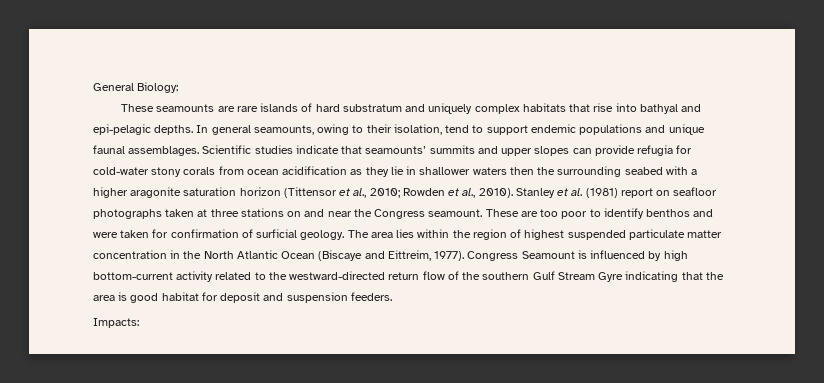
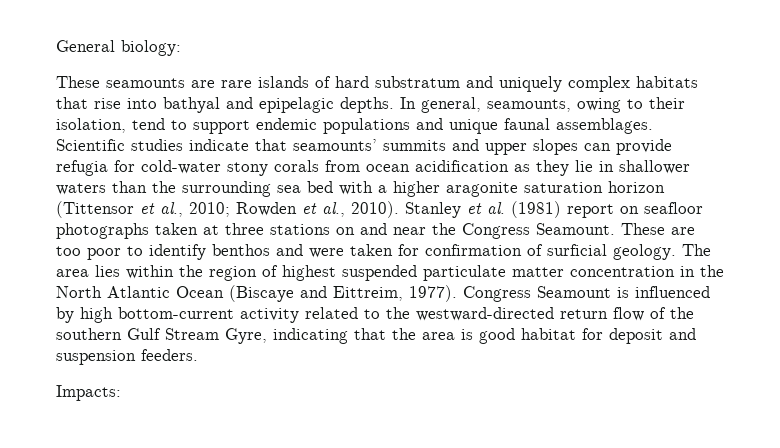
- General Biology:
+ General biology:
- These seamounts are rare islands of hard substratum and uniquely complex habitats that rise into bathyal and epi-pelagic depths.
+ These seamounts are rare islands of hard substratum and uniquely complex habitats that rise into bathyal and epipelagic depths.
- In general seamounts, owing to their isolation, tend to support endemic populations and unique faunal assemblages.
+ In general, seamounts, owing to their isolation, tend to support endemic populations and unique faunal assemblages.
- Scientific studies indicate that seamounts’ summits and upper slopes can provide refugia for cold-water stony corals from ocean acidification as they lie in shallower waters then the surrounding seabed with a higher aragonite saturation horizon (Tittensor et al., 2010; Rowden et al., 2010).
+ Scientific studies indicate that seamounts’ summits and upper slopes can provide refugia for cold-water stony corals from ocean acidification as they lie in shallower waters than the surrounding sea bed with a higher aragonite saturation horizon (Tittensor et al., 2010; Rowden et al., 2010).
- Stanley et al. (1981) report on seafloor photographs taken at three stations on and near the Congress seamount.
+ Stanley et al. (1981) report on seafloor photographs taken at three stations on and near the Congress Seamount.
- Congress Seamount is influenced by high bottom-current activity related to the westward-directed return flow of the southern Gulf Stream Gyre indicating that the area is good habitat for deposit and suspension feeders.
+ Congress Seamount is influenced by high bottom-current activity related to the westward-directed return flow of the southern Gulf Stream Gyre, indicating that the area is good habitat for deposit and suspension feeders.

